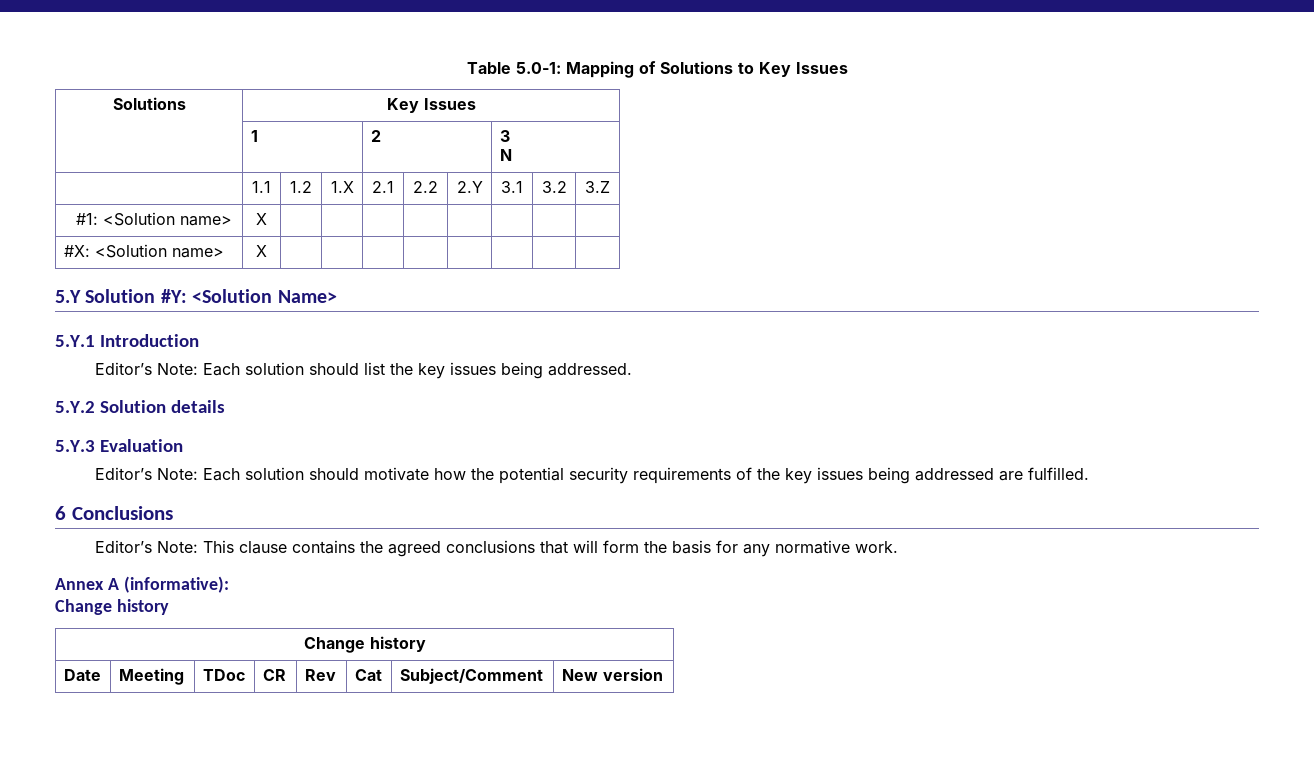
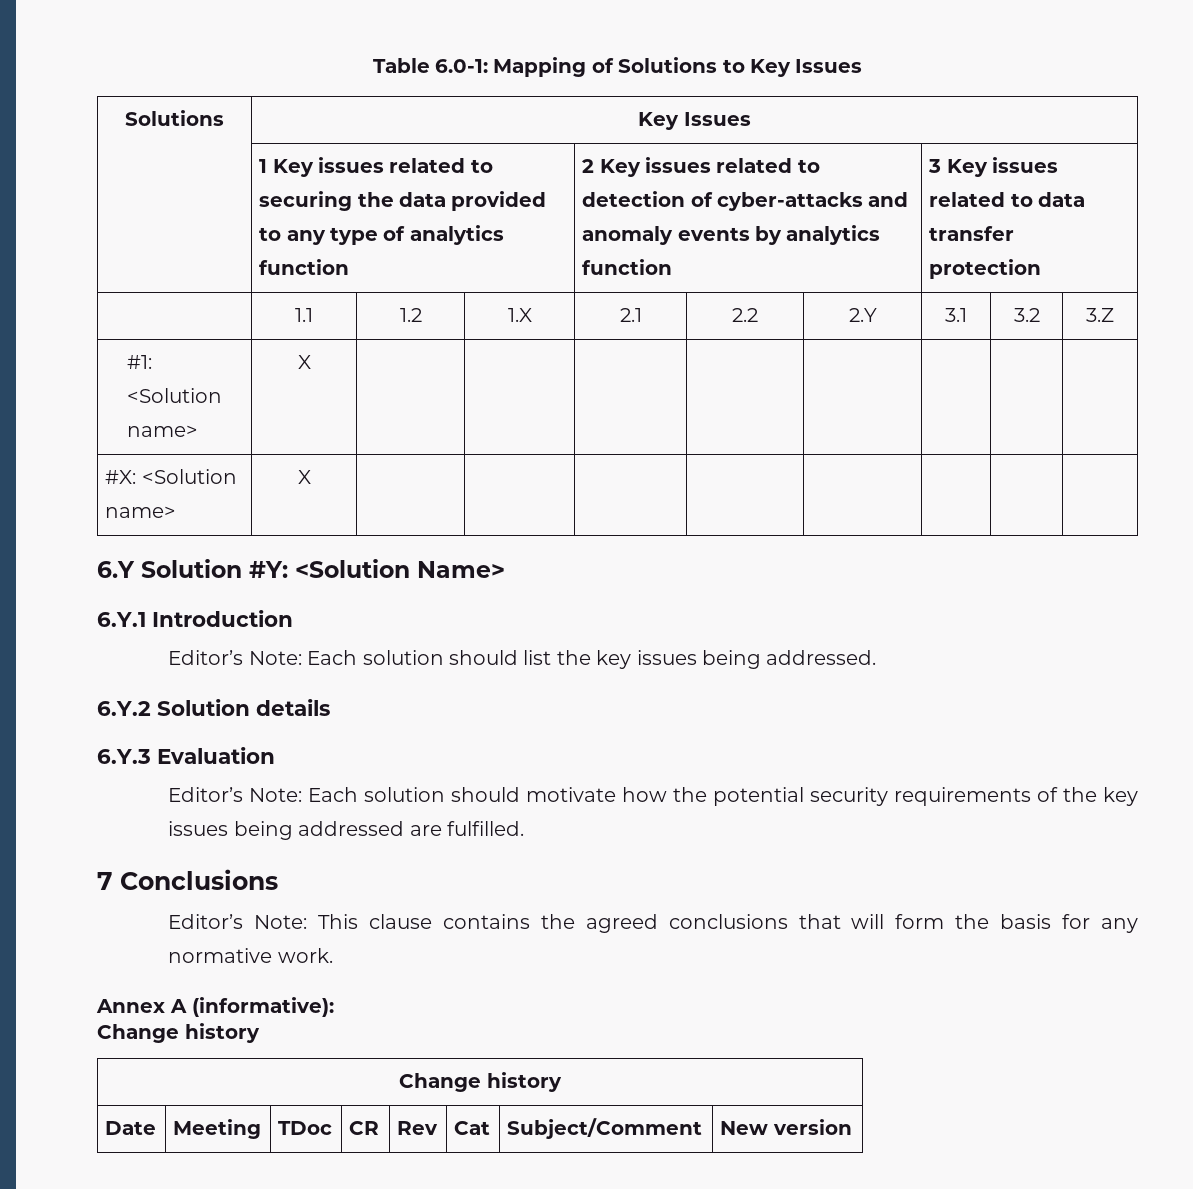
- Table 5.0-1: Mapping of Solutions to Key Issues
+ Table 6.0-1: Mapping of Solutions to Key Issues
- | 1 | 2 | 3
- N
+ | 1 Key issues related to securing the data provided to any type of analytics function | 2 Key issues related to detection of cyber-attacks and anomaly events by analytics function | 3 Key issues related to data transfer protection
- 5.Y Solution #Y: <Solution Name>
+ 6.Y Solution #Y: <Solution Name>
- 5.Y.1 Introduction
+ 6.Y.1 Introduction
- 5.Y.2 Solution details
+ 6.Y.2 Solution details
- 5.Y.3 Evaluation
+ 6.Y.3 Evaluation
- 6 Conclusions
+ 7 Conclusions

